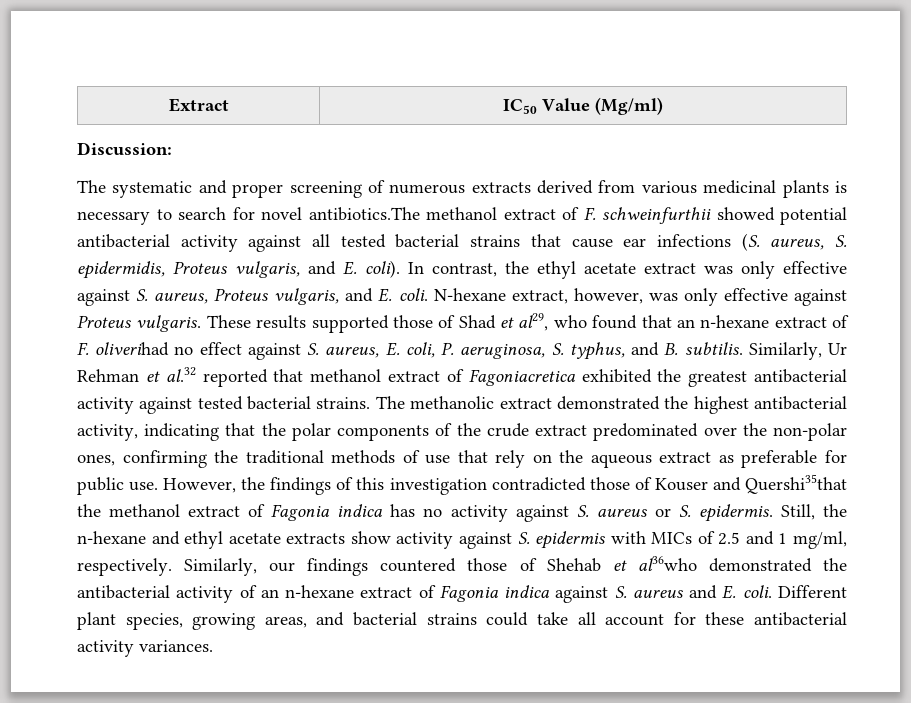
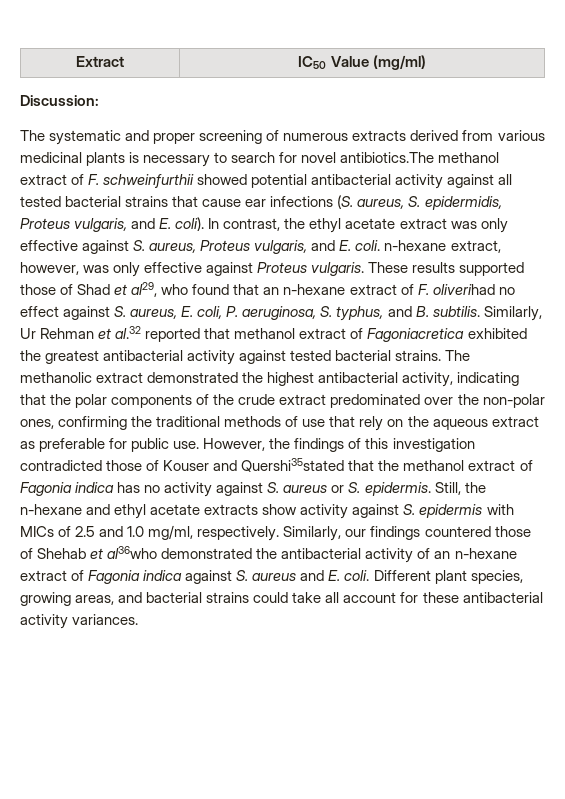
- Extract | IC50 Value (Mg/ml)
+ Extract | IC50 Value (mg/ml)
- In contrast, the ethyl acetate extract was only effective against S. aureus, Proteus vulgaris, and E. coli. N-hexane extract, however, was only effective against Proteus vulgaris.
+ In contrast, the ethyl acetate extract was only effective against S. aureus, Proteus vulgaris, and E. coli. n-hexane extract, however, was only effective against Proteus vulgaris.
- However, the findings of this investigation contradicted those of Kouser and Quershi35that the methanol extract of Fagonia indica has no activity against S. aureus or S. epidermis.
+ However, the findings of this investigation contradicted those of Kouser and Quershi35stated that the methanol extract of Fagonia indica has no activity against S. aureus or S. epidermis.
- Still, the n-hexane and ethyl acetate extracts show activity against S. epidermis with MICs of 2.5 and 1 mg/ml, respectively.
+ Still, the n-hexane and ethyl acetate extracts show activity against S. epidermis with MICs of 2.5 and 1.0 mg/ml, respectively.

